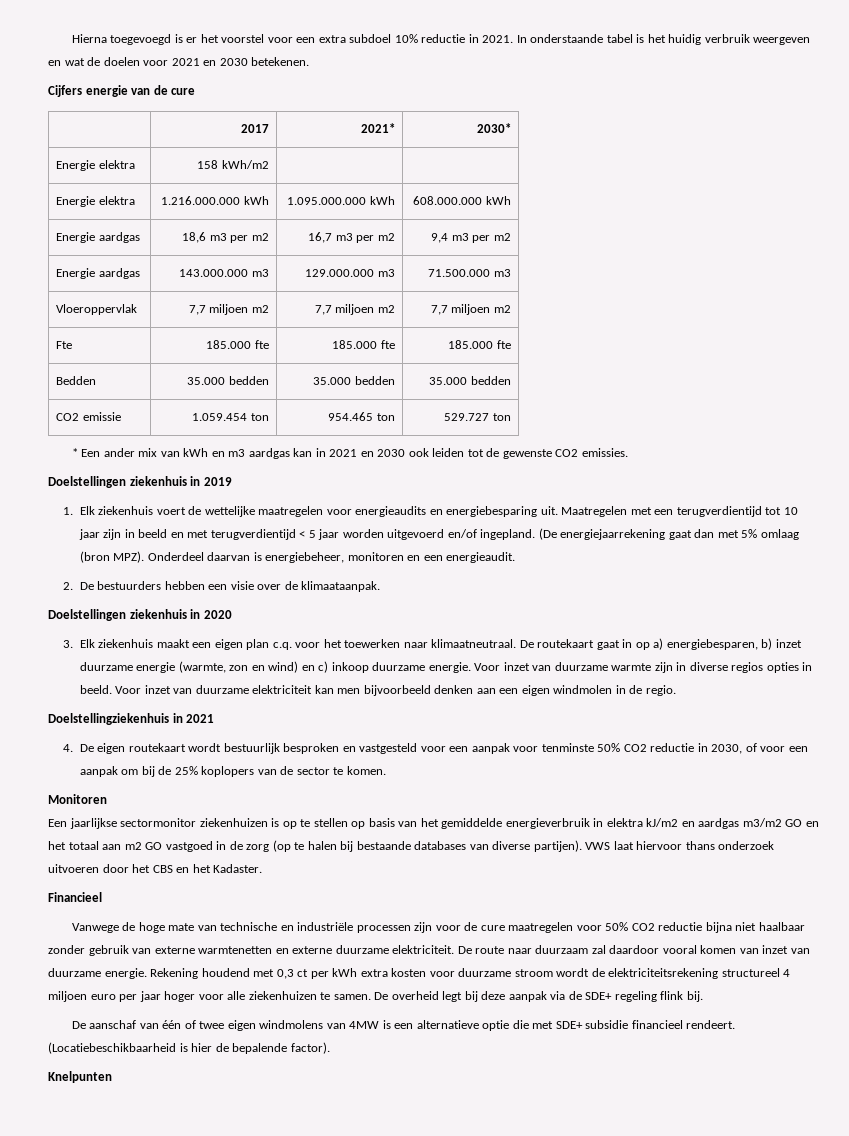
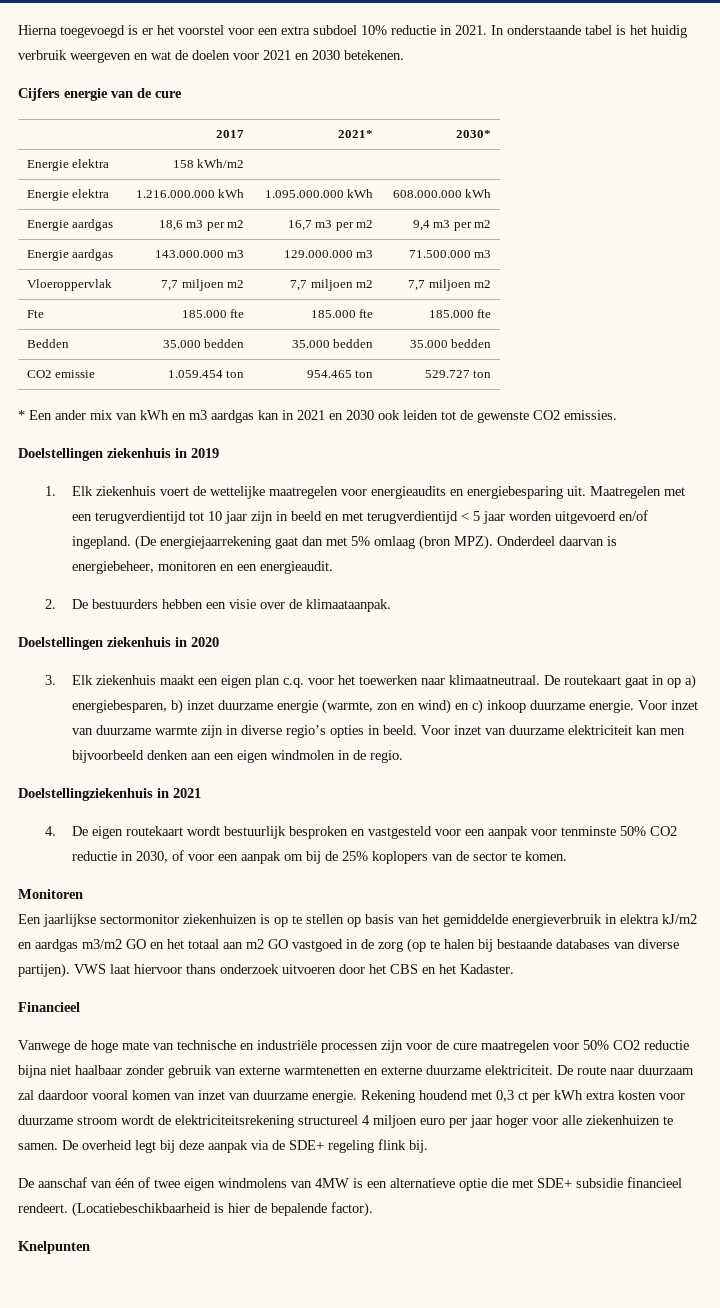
- Voor inzet van duurzame warmte zijn in diverse regios opties in beeld.
+ Voor inzet van duurzame warmte zijn in diverse regio’s opties in beeld.

